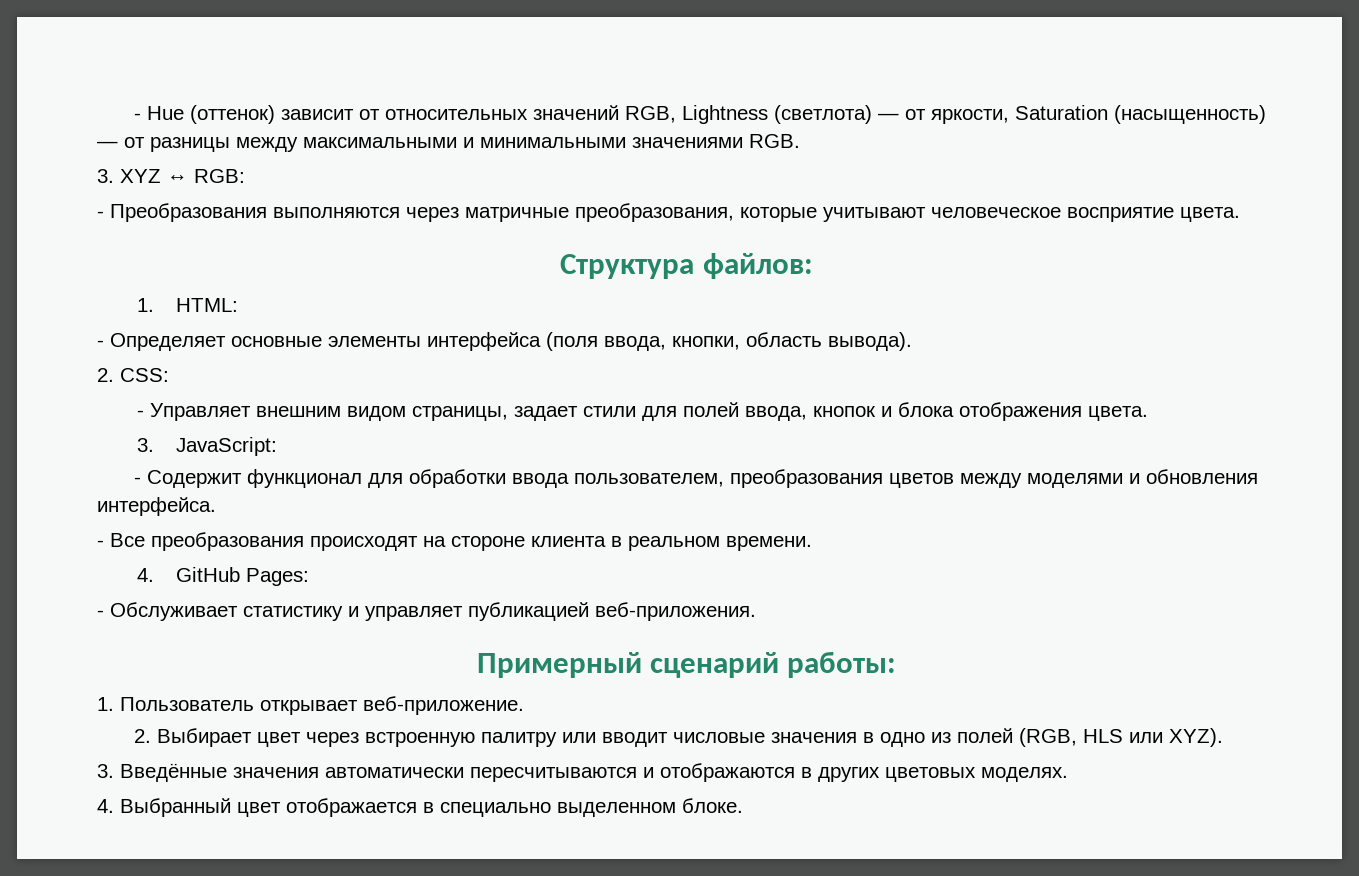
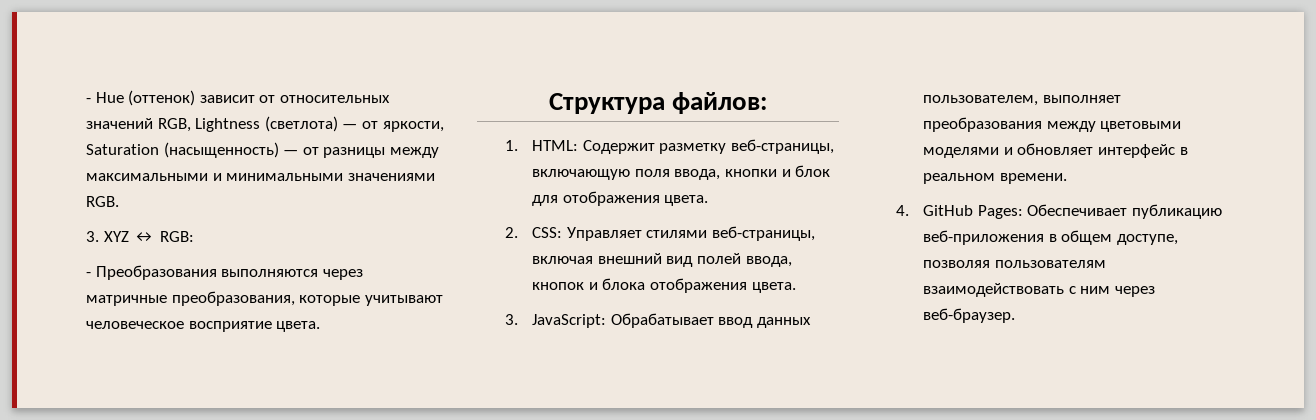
- 1. HTML:
- - Определяет основные элементы интерфейса (поля ввода, кнопки, область вывода).
- 2. CSS:
- - Управляет внешним видом страницы, задает стили для полей ввода, кнопок и блока отображения цвета.
+ 1. HTML: Содержит разметку веб-страницы, включающую поля ввода, кнопки и блок для отображения цвета.
+ 2. CSS: Управляет стилями веб-страницы, включая внешний вид полей ввода, кнопок и блока отображения цвета.
- 3. JavaScript:
- - Содержит функционал для обработки ввода пользователем, преобразования цветов между моделями и обновления интерфейса.
- - Все преобразования происходят на стороне клиента в реальном времени.
+ 3. JavaScript: Обрабатывает ввод данных пользователем, выполняет преобразования между цветовыми моделями и обновляет интерфейс в реальном времени.
- 4. GitHub Pages:
- - Обслуживает статистику и управляет публикацией веб-приложения.
- Примерный сценарий работы:
- 1. Пользователь открывает веб-приложение.
- 2. Выбирает цвет через встроенную палитру или вводит числовые значения в одно из полей (RGB, HLS или XYZ).
- 3. Введённые значения автоматически пересчитываются и отображаются в других цветовых моделях.
- 4. Выбранный цвет отображается в специально выделенном блоке.
+ 4. GitHub Pages: Обеспечивает публикацию веб-приложения в общем доступе, позволяя пользователям взаимодействовать с ним через веб-браузер.

